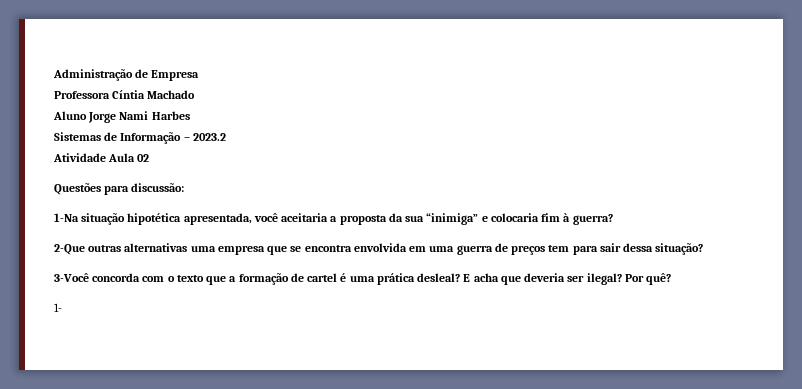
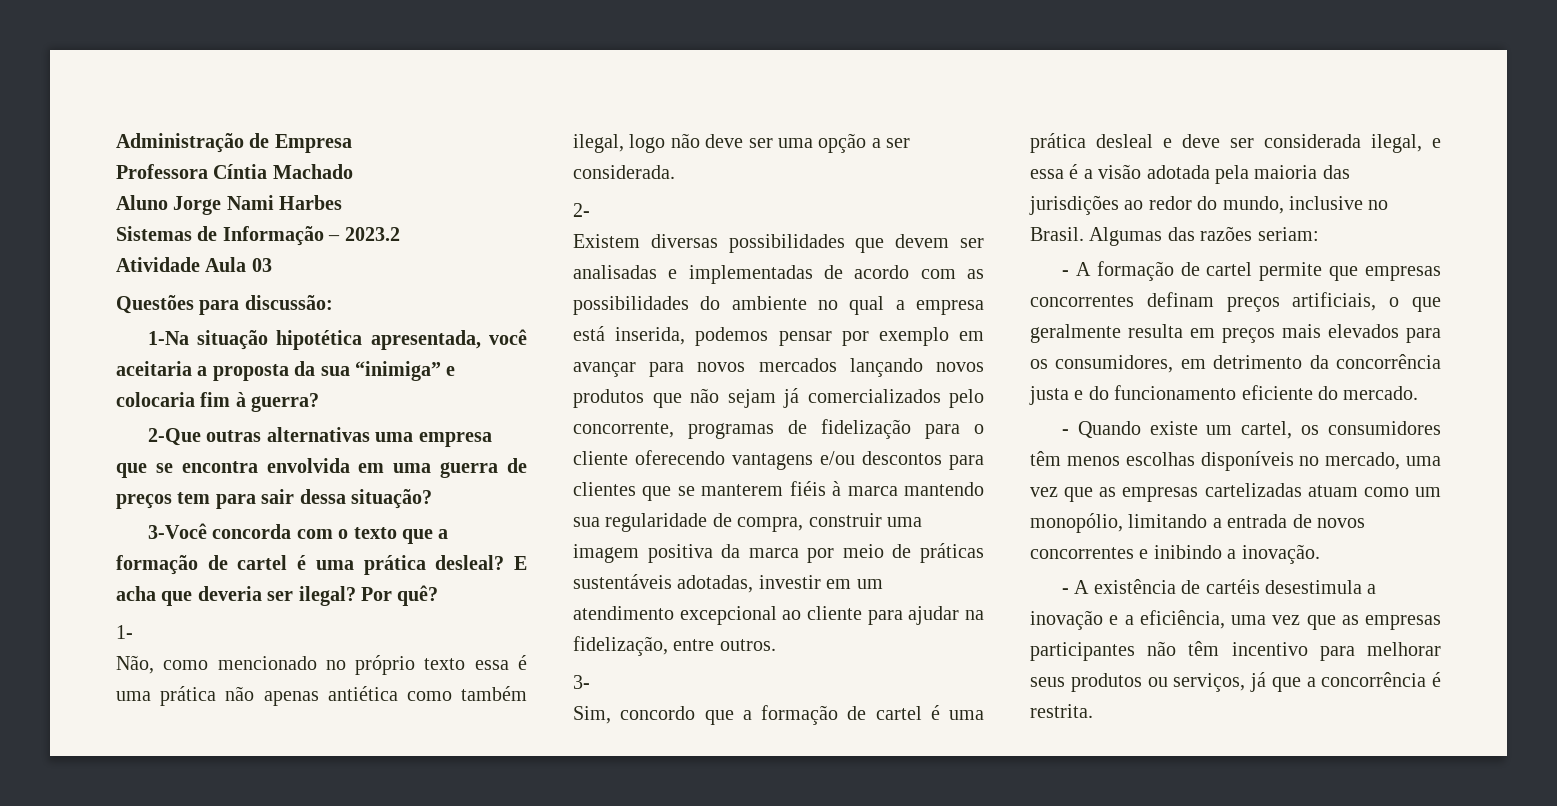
- Atividade Aula 02
+ Atividade Aula 03
+ Não, como mencionado no próprio texto essa é uma prática não apenas antiética como também ilegal, logo não deve ser uma opção a ser considerada.
+ 2-
+ Existem diversas possibilidades que devem ser analisadas e implementadas de acordo com as possibilidades do ambiente no qual a empresa está inserida, podemos pensar por exemplo em avançar para novos mercados lançando novos produtos que não sejam já comercializados pelo concorrente, programas de fidelização para o cliente oferecendo vantagens e/ou descontos para clientes que se manterem fiéis à marca mantendo sua regularidade de compra, construir uma imagem positiva da marca por meio de práticas sustentáveis adotadas, investir em um atendimento excepcional ao cliente para ajudar na fidelização, entre outros.
+ 3-
+ Sim, concordo que a formação de cartel é uma prática desleal e deve ser considerada ilegal, e essa é a visão adotada pela maioria das jurisdições ao redor do mundo, inclusive no Brasil. Algumas das razões seriam:
+ - A formação de cartel permite que empresas concorrentes definam preços artificiais, o que geralmente resulta em preços mais elevados para os consumidores, em detrimento da concorrência justa e do funcionamento eficiente do mercado.
+ - Quando existe um cartel, os consumidores têm menos escolhas disponíveis no mercado, uma vez que as empresas cartelizadas atuam como um monopólio, limitando a entrada de novos concorrentes e inibindo a inovação.
+ - A existência de cartéis desestimula a inovação e a eficiência, uma vez que as empresas participantes não têm incentivo para melhorar seus produtos ou serviços, já que a concorrência é restrita.

